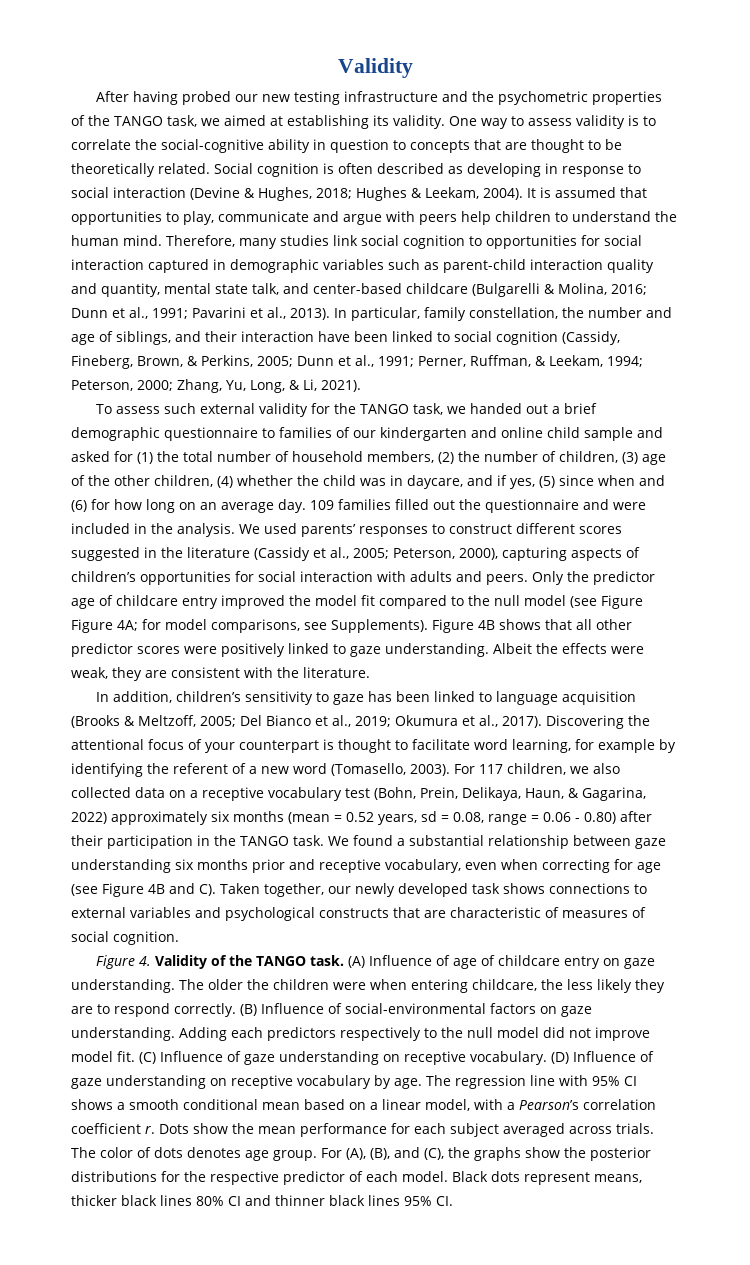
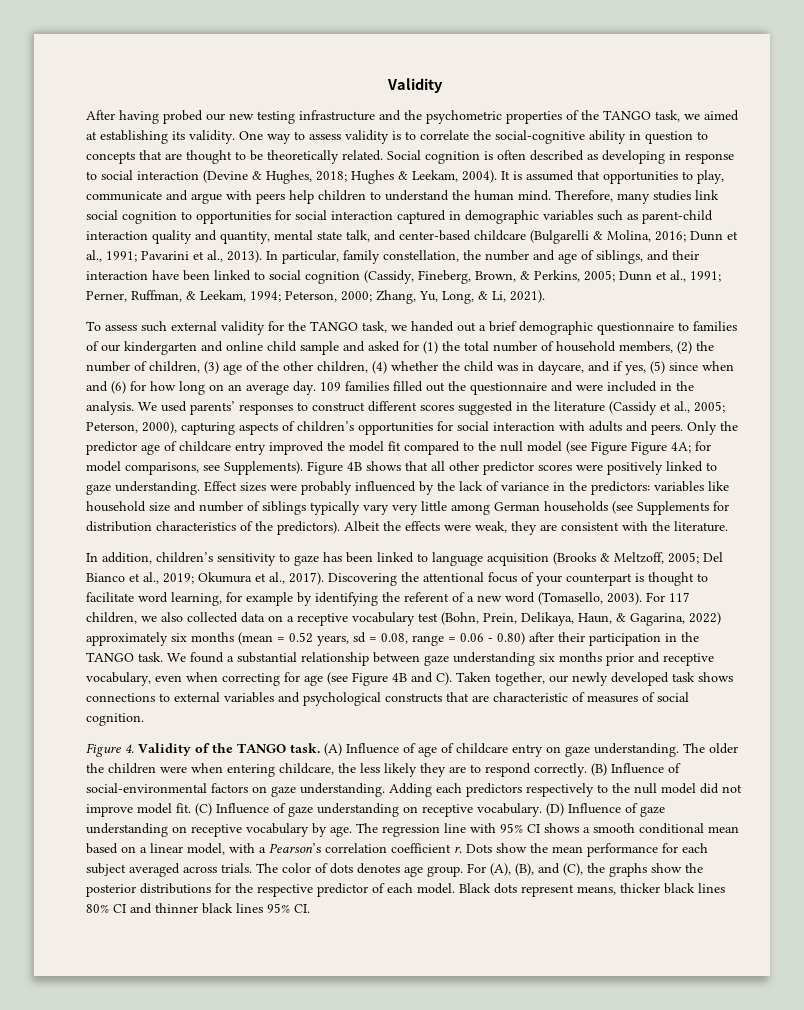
+ Effect sizes were probably influenced by the lack of variance in the predictors: variables like household size and number of siblings typically vary very little among German households (see Supplements for distribution characteristics of the predictors).

